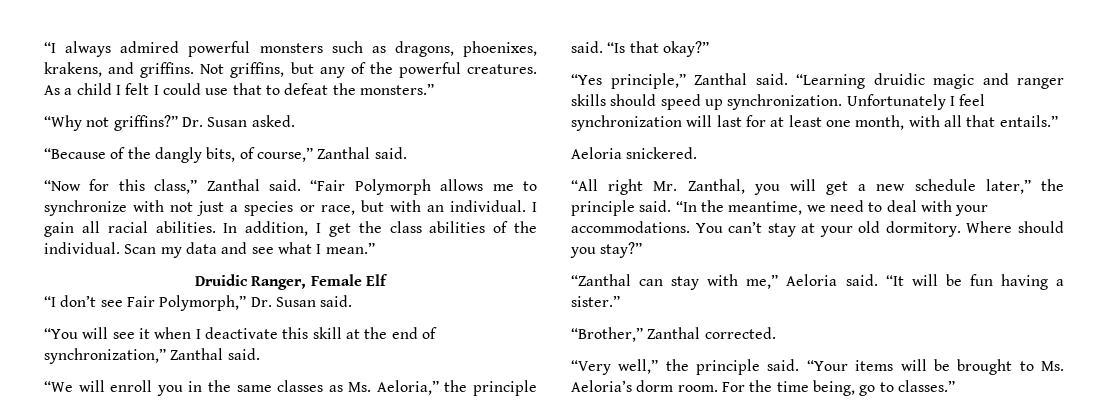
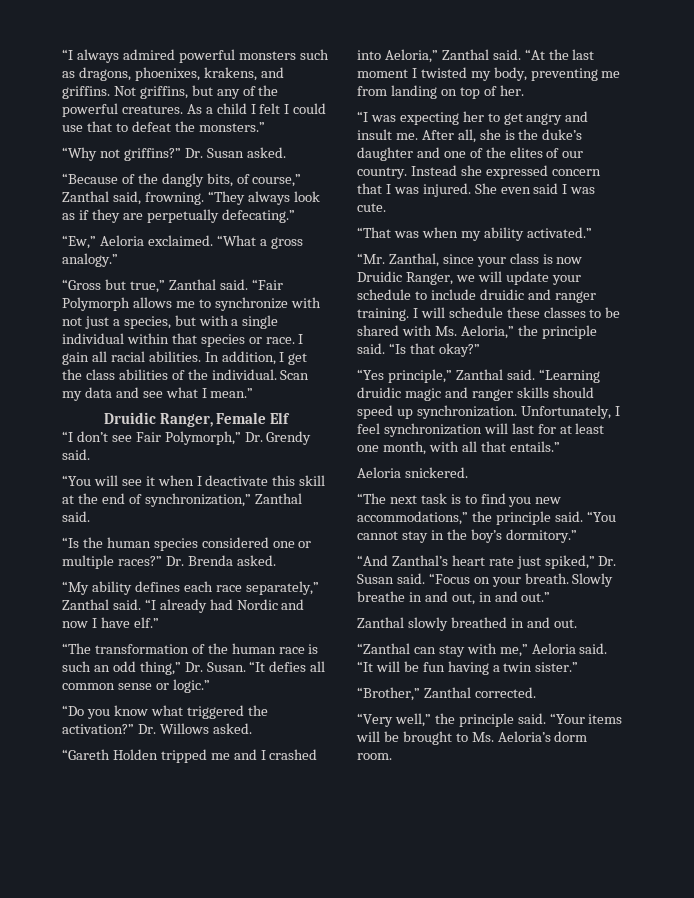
- “Because of the dangly bits, of course,” Zanthal said.
- “Now for this class,” Zanthal said.
+ “Because of the dangly bits, of course,” Zanthal said, frowning. “They always look as if they are perpetually defecating.”
+ “Ew,” Aeloria exclaimed. “What a gross analogy.”
+ “Gross but true,” Zanthal said.
- “Fair Polymorph allows me to synchronize with not just a species or race, but with an individual.
+ “Fair Polymorph allows me to synchronize with not just a species, but with a single individual within that species or race.
- “I don’t see Fair Polymorph,” Dr. Susan said.
+ “I don’t see Fair Polymorph,” Dr. Grendy said.
- “We will enroll you in the same classes as Ms. Aeloria,” the principle said.
+ “Is the human species considered one or multiple races?” Dr. Brenda asked.
+ “My ability defines each race separately,” Zanthal said. “I already had Nordic and now I have elf.”
+ “The transformation of the human race is such an odd thing,” Dr. Susan. “It defies all common sense or logic.”
+ “Do you know what triggered the activation?” Dr. Willows asked.
+ “Gareth Holden tripped me and I crashed into Aeloria,” Zanthal said. “At the last moment I twisted my body, preventing me from landing on top of her.
+ “I was expecting her to get angry and insult me. After all, she is the duke’s daughter and one of the elites of our country. Instead she expressed concern that I was injured. She even said I was cute.
+ “That was when my ability activated.”
+ “Mr. Zanthal, since your class is now Druidic Ranger, we will update your schedule to include druidic and ranger training. I will schedule these classes to be shared with Ms. Aeloria,” the principle said.
- Unfortunately I feel synchronization will last for at least one month, with all that entails.”
+ Unfortunately, I feel synchronization will last for at least one month, with all that entails.”
- “All right Mr. Zanthal, you will get a new schedule later,” the principle said. “In the meantime, we need to deal with your accommodations. You can’t stay at your old dormitory. Where should you stay?”
+ “The next task is to find you new accommodations,” the principle said. “You cannot stay in the boy’s dormitory.”
+ “And Zanthal’s heart rate just spiked,” Dr. Susan said. “Focus on your breath. Slowly breathe in and out, in and out.”
+ Zanthal slowly breathed in and out.
- “It will be fun having a sister.”
+ “It will be fun having a twin sister.”
- For the time being, go to classes.”

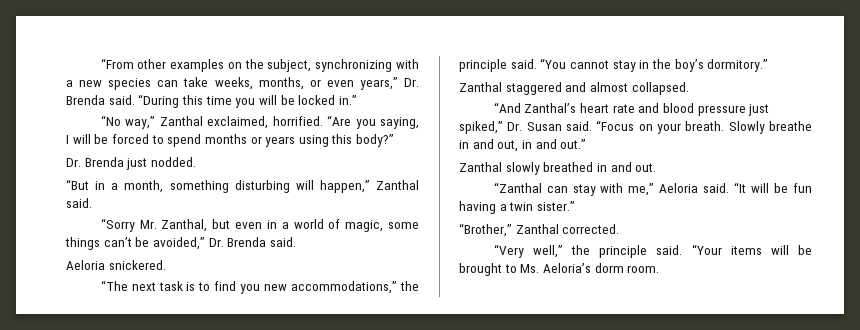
- “I always admired powerful monsters such as dragons, phoenixes, krakens, and griffins. Not griffins, but any of the powerful creatures. As a child I felt I could use that to defeat the monsters.”
- “Why not griffins?” Dr. Susan asked.
- “Because of the dangly bits, of course,” Zanthal said, frowning. “They always look as if they are perpetually defecating.”
- “Ew,” Aeloria exclaimed. “What a gross analogy.”
- “Gross but true,” Zanthal said. “Fair Polymorph allows me to synchronize with not just a species, but with a single individual within that species or race. I gain all racial abilities. In addition, I get the class abilities of the individual. Scan my data and see what I mean.”
- Druidic Ranger, Female Elf
- “I don’t see Fair Polymorph,” Dr. Grendy said.
- “You will see it when I deactivate this skill at the end of synchronization,” Zanthal said.
- “Is the human species considered one or multiple races?” Dr. Brenda asked.
- “My ability defines each race separately,” Zanthal said. “I already had Nordic and now I have elf.”
- “The transformation of the human race is such an odd thing,” Dr. Susan. “It defies all common sense or logic.”
- “Do you know what triggered the activation?” Dr. Willows asked.
- “Gareth Holden tripped me and I crashed into Aeloria,” Zanthal said. “At the last moment I twisted my body, preventing me from landing on top of her.
- “I was expecting her to get angry and insult me. After all, she is the duke’s daughter and one of the elites of our country. Instead she expressed concern that I was injured. She even said I was cute.
- “That was when my ability activated.”
- “Mr. Zanthal, since your class is now Druidic Ranger, we will update your schedule to include druidic and ranger training. I will schedule these classes to be shared with Ms. Aeloria,” the principle said. “Is that okay?”
- “Yes principle,” Zanthal said. “Learning druidic magic and ranger skills should speed up synchronization. Unfortunately, I feel synchronization will last for at least one month, with all that entails.”
+ “From other examples on the subject, synchronizing with a new species can take weeks, months, or even years,” Dr. Brenda said. “During this time you will be locked in.”
+ “No way,” Zanthal exclaimed, horrified. “Are you saying, I will be forced to spend months or years using this body?”
+ Dr. Brenda just nodded.
+ “But in a month, something disturbing will happen,” Zanthal said.
+ “Sorry Mr. Zanthal, but even in a world of magic, some things can’t be avoided,” Dr. Brenda said.
+ Zanthal staggered and almost collapsed.
- “And Zanthal’s heart rate just spiked,” Dr. Susan said.
+ “And Zanthal’s heart rate and blood pressure just spiked,” Dr. Susan said.

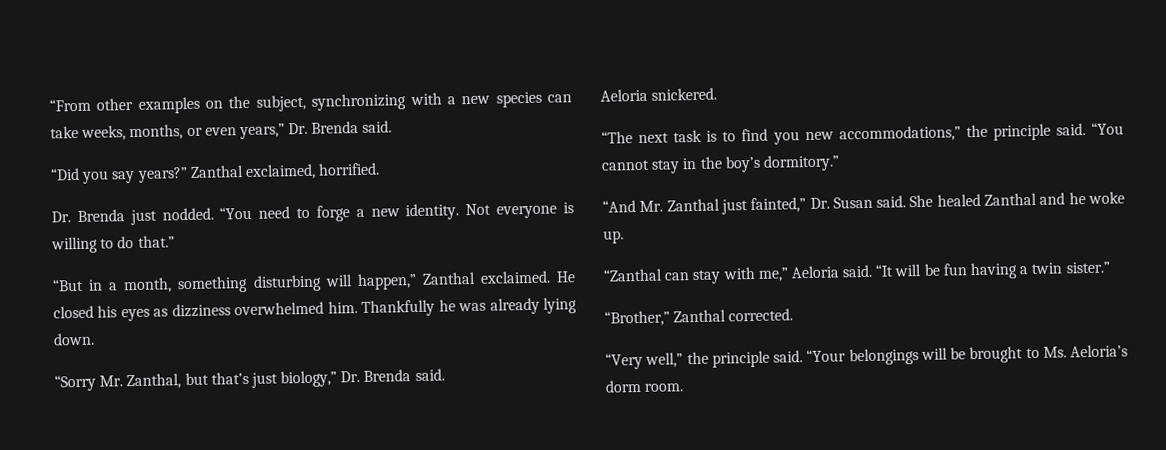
- “From other examples on the subject, synchronizing with a new species can take weeks, months, or even years,” Dr. Brenda said. “During this time you will be locked in.”
- “No way,” Zanthal exclaimed, horrified. “Are you saying, I will be forced to spend months or years using this body?”
- Dr. Brenda just nodded.
+ “From other examples on the subject, synchronizing with a new species can take weeks, months, or even years,” Dr. Brenda said.
+ “Did you say years?” Zanthal exclaimed, horrified.
+ Dr. Brenda just nodded. “You need to forge a new identity. Not everyone is willing to do that.”
- “But in a month, something disturbing will happen,” Zanthal said.
- “Sorry Mr. Zanthal, but even in a world of magic, some things can’t be avoided,” Dr. Brenda said.
+ “But in a month, something disturbing will happen,” Zanthal exclaimed. He closed his eyes as dizziness overwhelmed him. Thankfully he was already lying down.
+ “Sorry Mr. Zanthal, but that’s just biology,” Dr. Brenda said.
- Zanthal staggered and almost collapsed.
- “And Zanthal’s heart rate and blood pressure just spiked,” Dr. Susan said. “Focus on your breath. Slowly breathe in and out, in and out.”
- Zanthal slowly breathed in and out.
+ “And Mr. Zanthal just fainted,” Dr. Susan said. She healed Zanthal and he woke up.
- “Your items will be brought to Ms. Aeloria’s dorm room.
+ “Your belongings will be brought to Ms. Aeloria’s dorm room.

